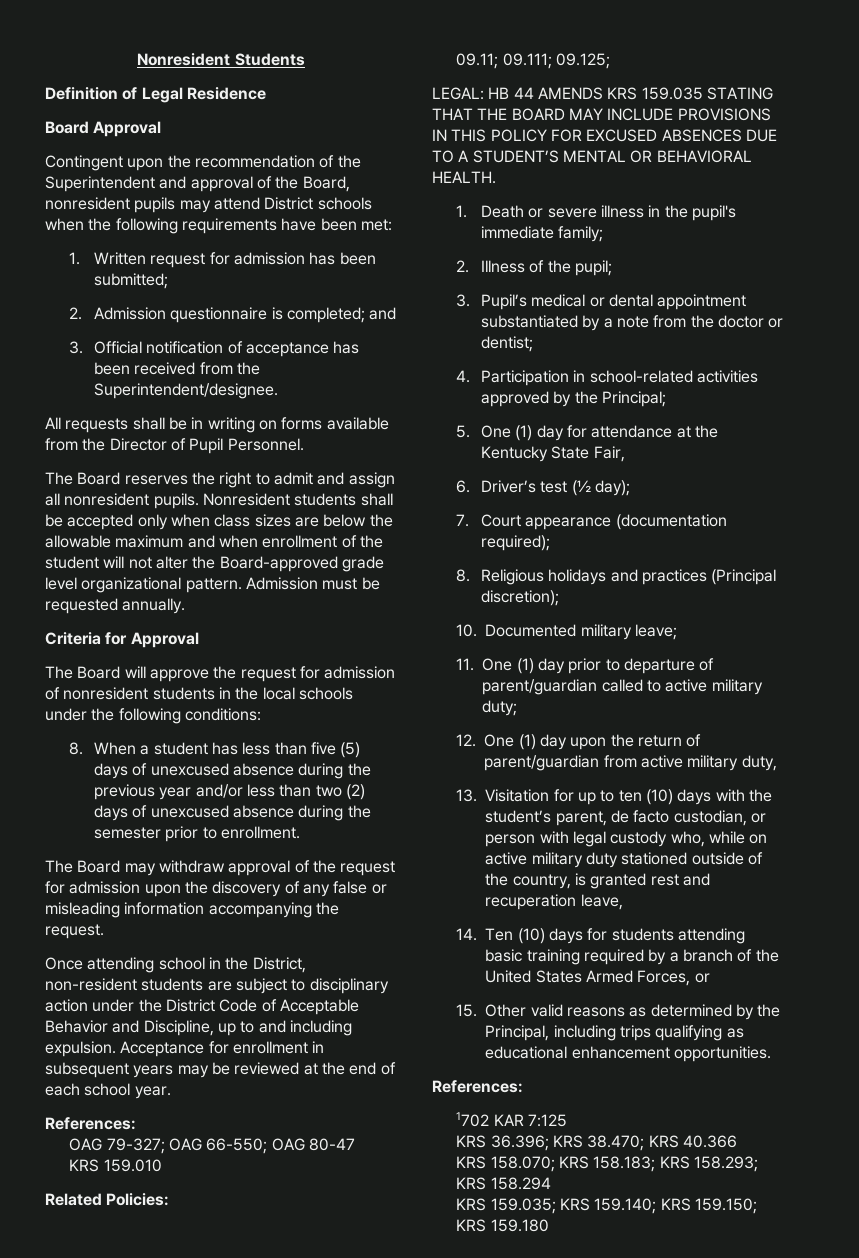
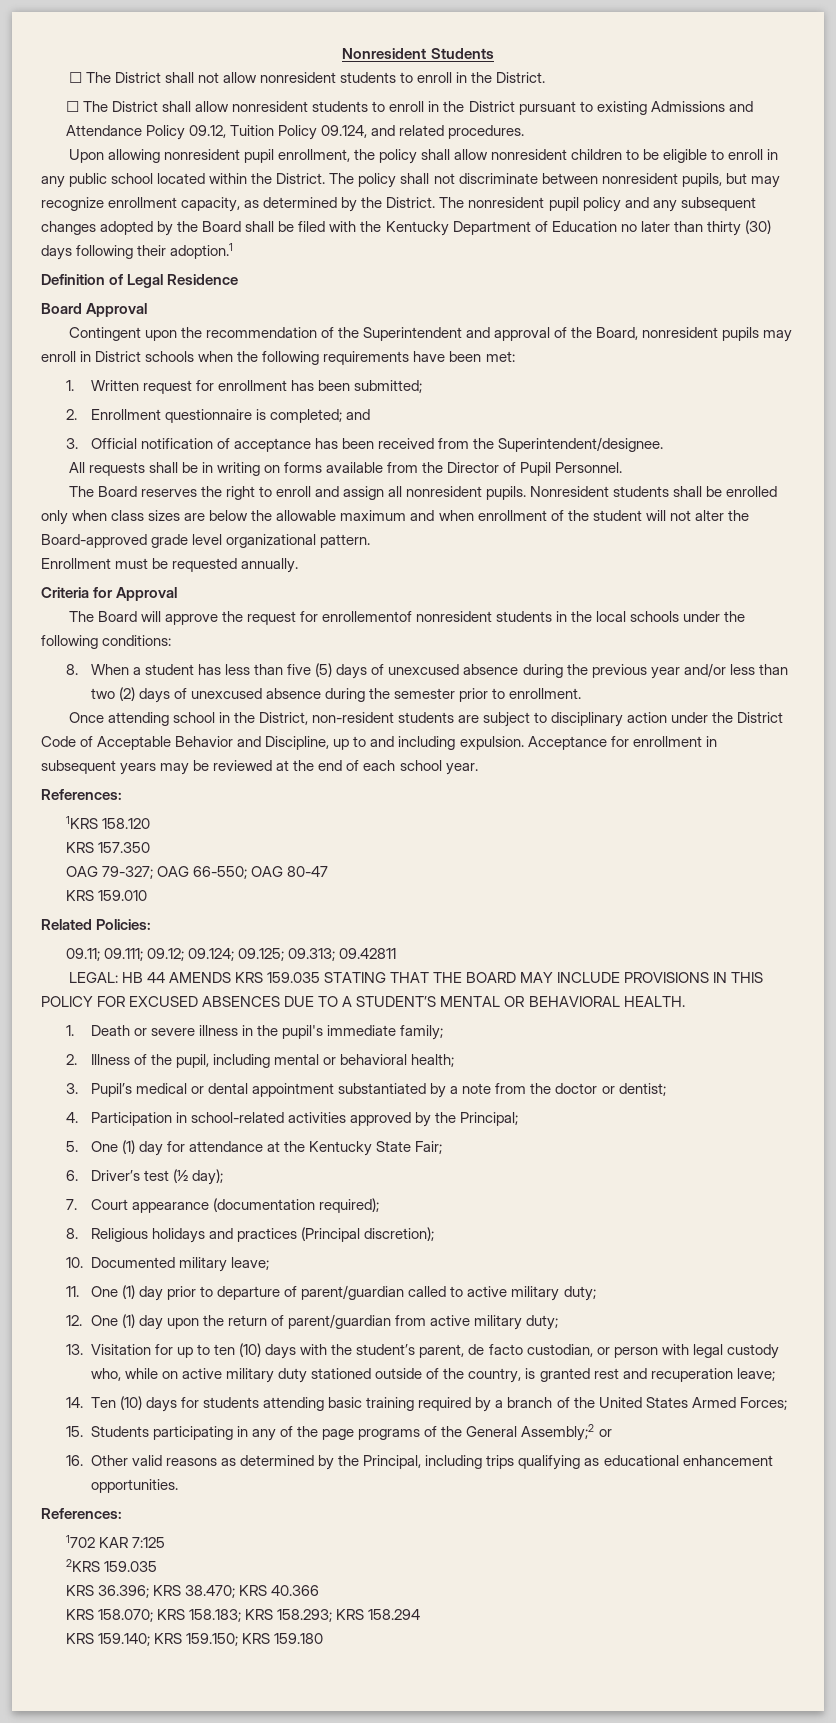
+ ☐ The District shall not allow nonresident students to enroll in the District.
+ ☐ The District shall allow nonresident students to enroll in the District pursuant to existing Admissions and Attendance Policy 09.12, Tuition Policy 09.124, and related procedures.
+ Upon allowing nonresident pupil enrollment, the policy shall allow nonresident children to be eligible to enroll in any public school located within the District. The policy shall not discriminate between nonresident pupils, but may recognize enrollment capacity, as determined by the District. The nonresident pupil policy and any subsequent changes adopted by the Board shall be filed with the Kentucky Department of Education no later than thirty (30) days following their adoption.1
- Contingent upon the recommendation of the Superintendent and approval of the Board, nonresident pupils may attend District schools when the following requirements have been met:
+ Contingent upon the recommendation of the Superintendent and approval of the Board, nonresident pupils may enroll in District schools when the following requirements have been met:
- 1. Written request for admission has been submitted;
+ 1. Written request for enrollment has been submitted;
- 2. Admission questionnaire is completed; and
+ 2. Enrollment questionnaire is completed; and
- The Board reserves the right to admit and assign all nonresident pupils.
+ The Board reserves the right to enroll and assign all nonresident pupils.
- Nonresident students shall be accepted only when class sizes are below the allowable maximum and when enrollment of the student will not alter the Board-approved grade level organizational pattern. Admission must be requested annually.
+ Nonresident students shall be enrolled only when class sizes are below the allowable maximum and when enrollment of the student will not alter the Board-approved grade level organizational pattern.
+ Enrollment must be requested annually.
- The Board will approve the request for admission of nonresident students in the local schools under the following conditions:
+ The Board will approve the request for enrollementof nonresident students in the local schools under the following conditions:
- The Board may withdraw approval of the request for admission upon the discovery of any false or misleading information accompanying the request.
+ 1KRS 158.120
+ KRS 157.350
- 09.11; 09.111; 09.125;
+ 09.11; 09.111; 09.12; 09.124; 09.125; 09.313; 09.42811
- 2. Illness of the pupil;
+ 2. Illness of the pupil, including mental or behavioral health;
- 5. One (1) day for attendance at the Kentucky State Fair,
+ 5. One (1) day for attendance at the Kentucky State Fair;
- 12. One (1) day upon the return of parent/guardian from active military duty,
+ 12. One (1) day upon the return of parent/guardian from active military duty;
- 13. Visitation for up to ten (10) days with the student’s parent, de facto custodian, or person with legal custody who, while on active military duty stationed outside of the country, is granted rest and recuperation leave,
+ 13. Visitation for up to ten (10) days with the student’s parent, de facto custodian, or person with legal custody who, while on active military duty stationed outside of the country, is granted rest and recuperation leave;
- 14. Ten (10) days for students attending basic training required by a branch of the United States Armed Forces, or
+ 14. Ten (10) days for students attending basic training required by a branch of the United States Armed Forces;
+ 15. Students participating in any of the page programs of the General Assembly;2 or
- 15. Other valid reasons as determined by the Principal, including trips qualifying as educational enhancement opportunities.
+ 16. Other valid reasons as determined by the Principal, including trips qualifying as educational enhancement opportunities.
+ 2KRS 159.035
- KRS 159.035; KRS 159.140; KRS 159.150; KRS 159.180
+ KRS 159.140; KRS 159.150; KRS 159.180

